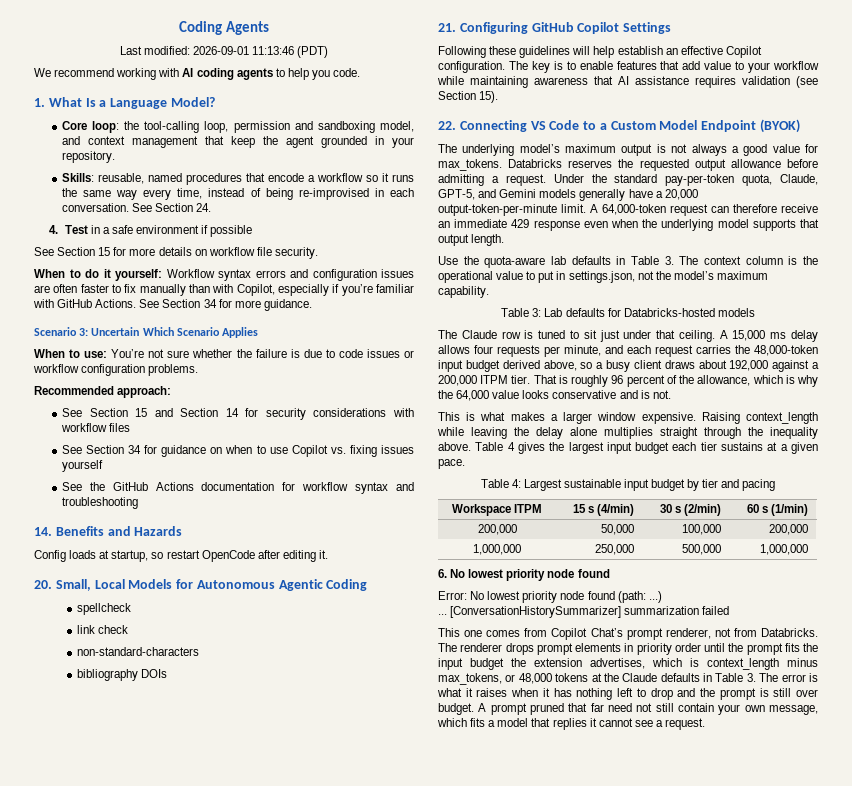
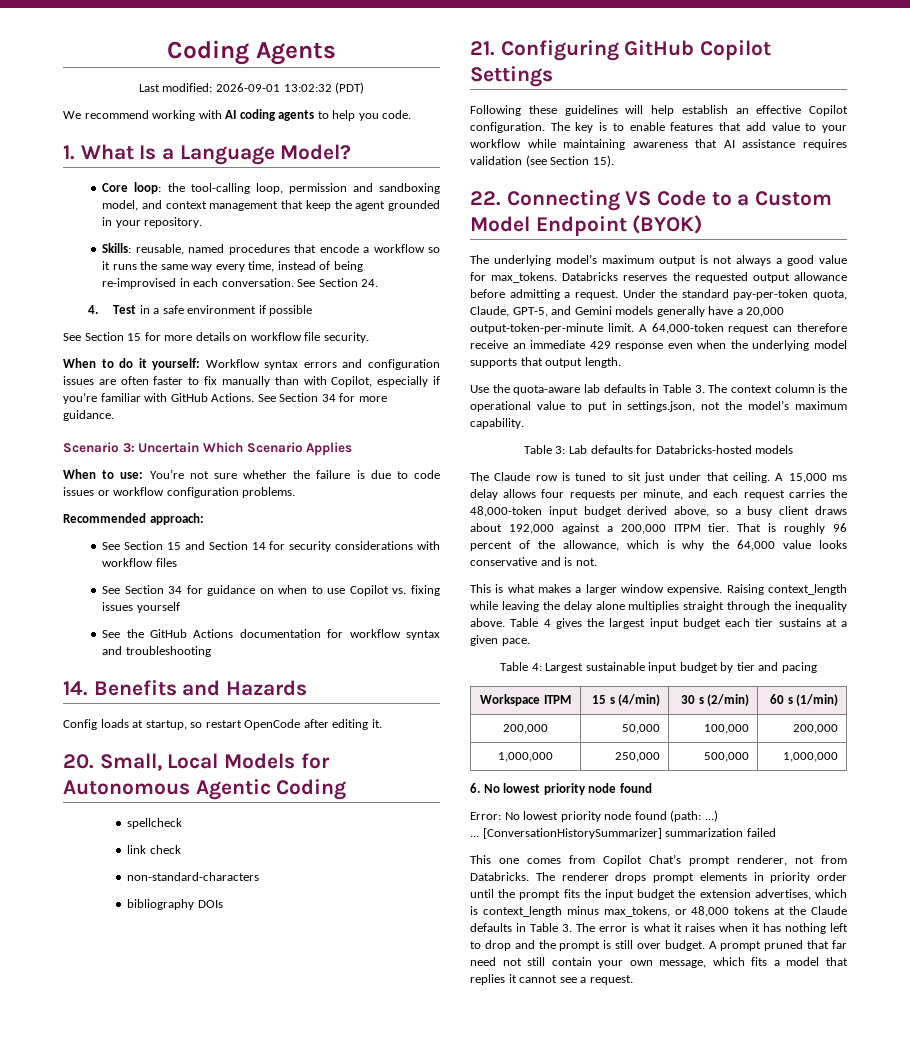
- Last modified: 2026-09-01 11:13:46 (PDT)
+ Last modified: 2026-09-01 13:02:32 (PDT)

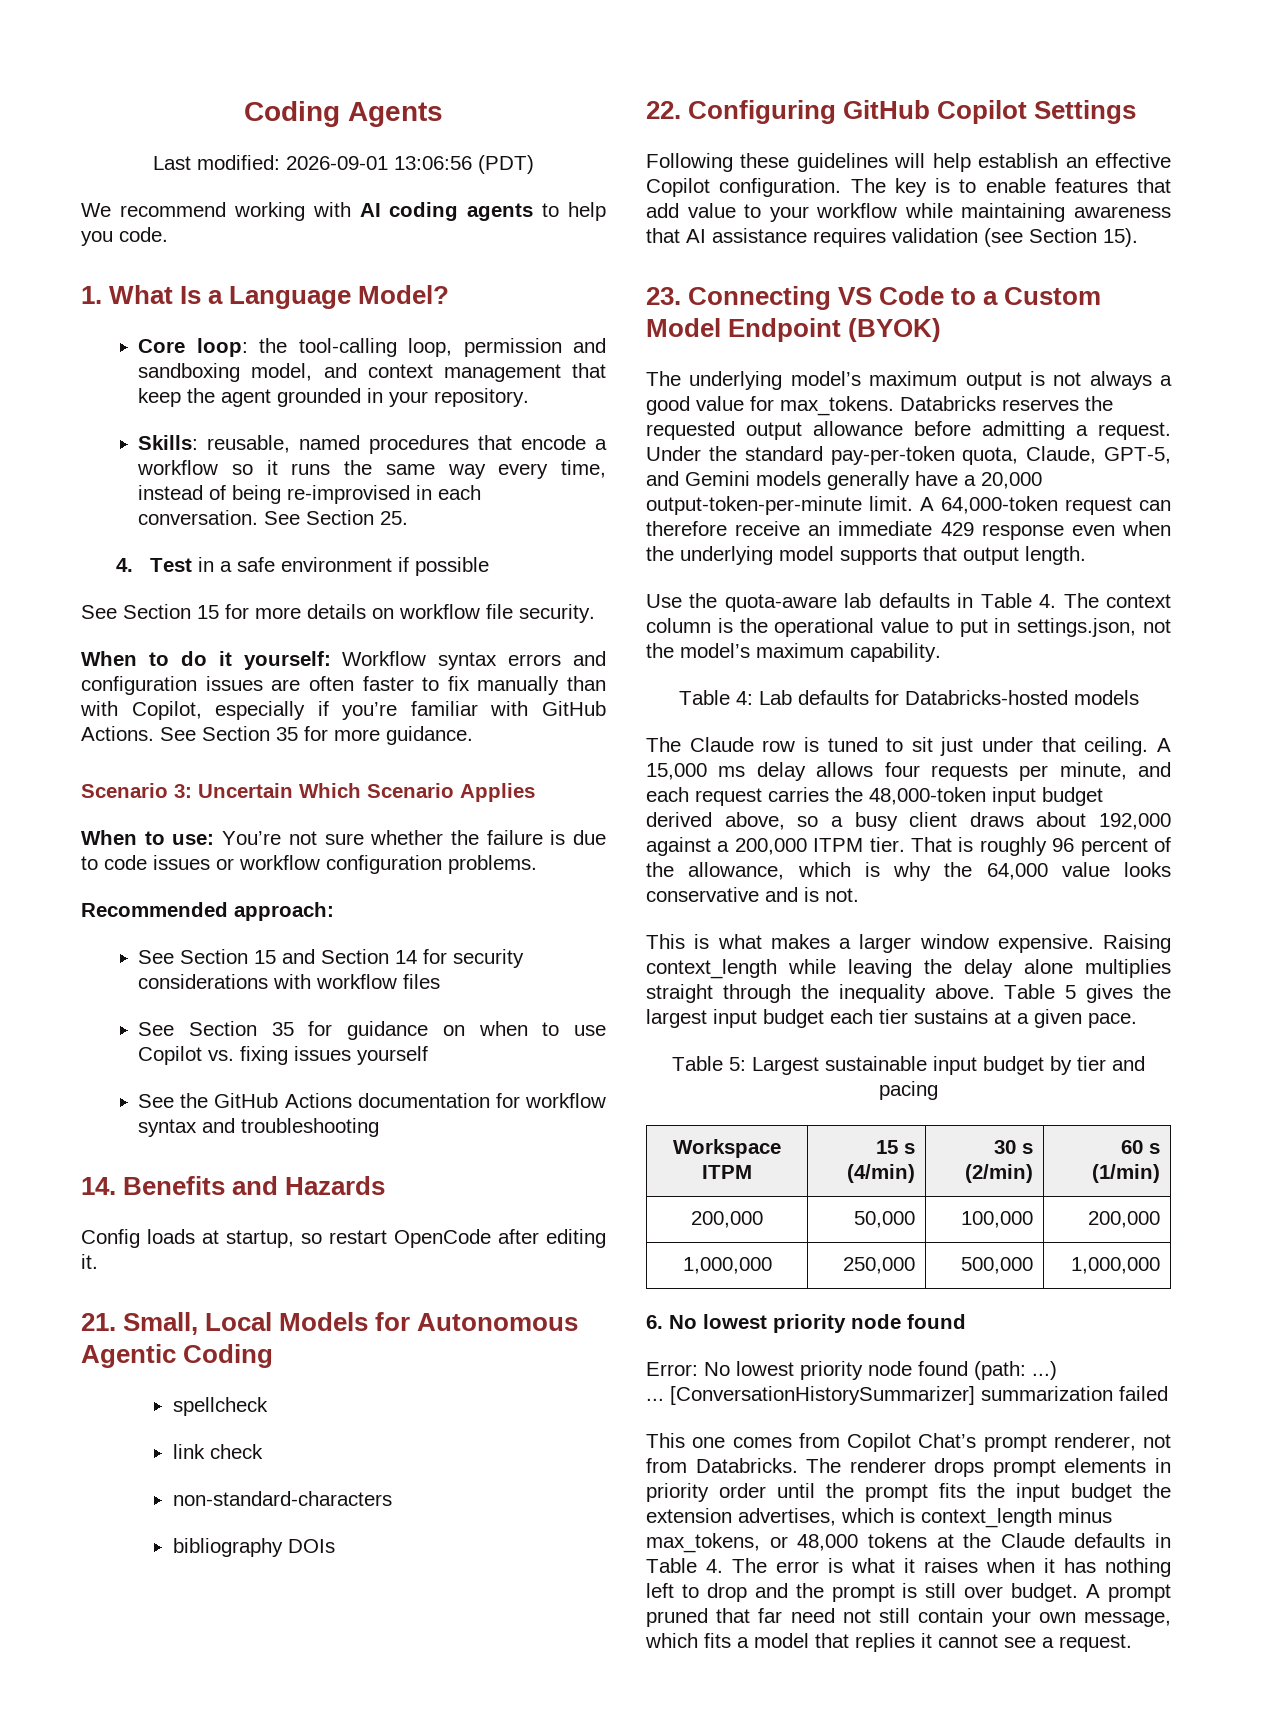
- Last modified: 2026-09-01 13:02:32 (PDT)
+ Last modified: 2026-09-01 13:06:56 (PDT)
- See Section 24.
+ See Section 25.
- See Section 34 for more guidance.
+ See Section 35 for more guidance.
- See Section 34 for guidance on when to use Copilot vs. fixing issues yourself
+ See Section 35 for guidance on when to use Copilot vs. fixing issues yourself
- 20. Small, Local Models for Autonomous Agentic Coding
+ 21. Small, Local Models for Autonomous Agentic Coding
- 21. Configuring GitHub Copilot Settings
+ 22. Configuring GitHub Copilot Settings
- 22. Connecting VS Code to a Custom Model Endpoint (BYOK)
+ 23. Connecting VS Code to a Custom Model Endpoint (BYOK)
- Use the quota-aware lab defaults in Table 3. The context column is the operational value to put in settings.json, not the model’s maximum capability.
+ Use the quota-aware lab defaults in Table 4. The context column is the operational value to put in settings.json, not the model’s maximum capability.
- Table 3: Lab defaults for Databricks-hosted models
+ Table 4: Lab defaults for Databricks-hosted models
- Table 4 gives the largest input budget each tier sustains at a given pace.
+ Table 5 gives the largest input budget each tier sustains at a given pace.
- Table 4: Largest sustainable input budget by tier and pacing
+ Table 5: Largest sustainable input budget by tier and pacing
- The renderer drops prompt elements in priority order until the prompt fits the input budget the extension advertises, which is context_length minus max_tokens, or 48,000 tokens at the Claude defaults in Table 3. The error is what it raises when it has nothing left to drop and the prompt is still over budget.
+ The renderer drops prompt elements in priority order until the prompt fits the input budget the extension advertises, which is context_length minus max_tokens, or 48,000 tokens at the Claude defaults in Table 4. The error is what it raises when it has nothing left to drop and the prompt is still over budget.

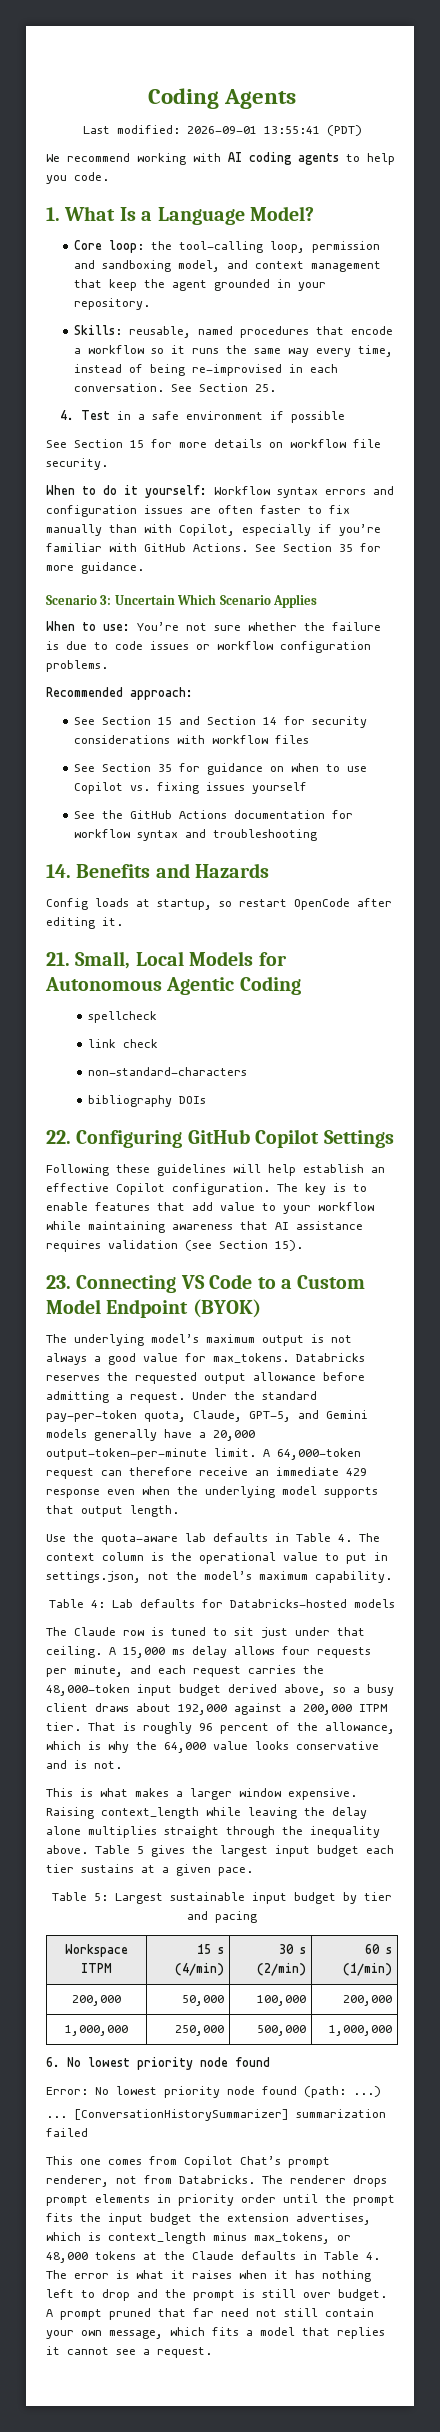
- Last modified: 2026-09-01 13:06:56 (PDT)
+ Last modified: 2026-09-01 13:55:41 (PDT)

